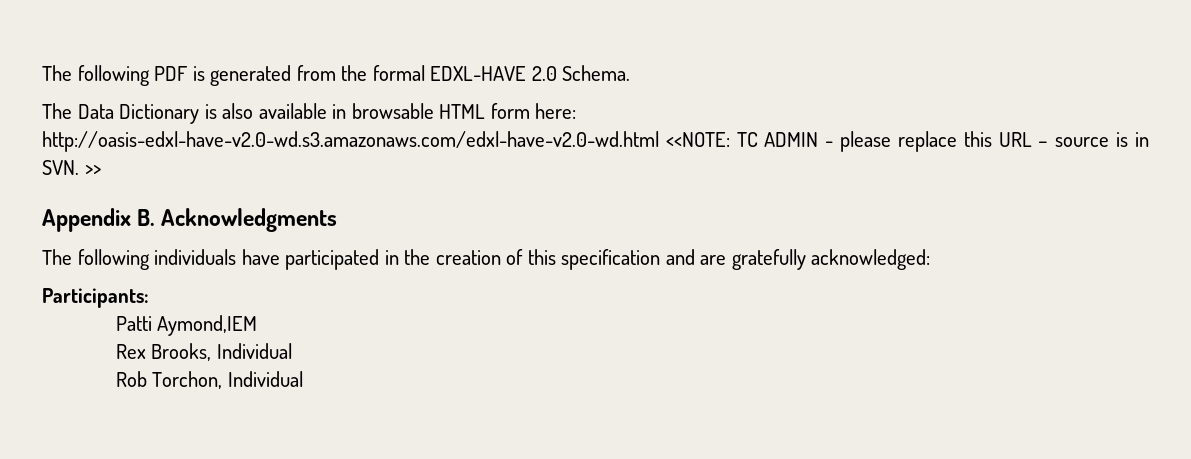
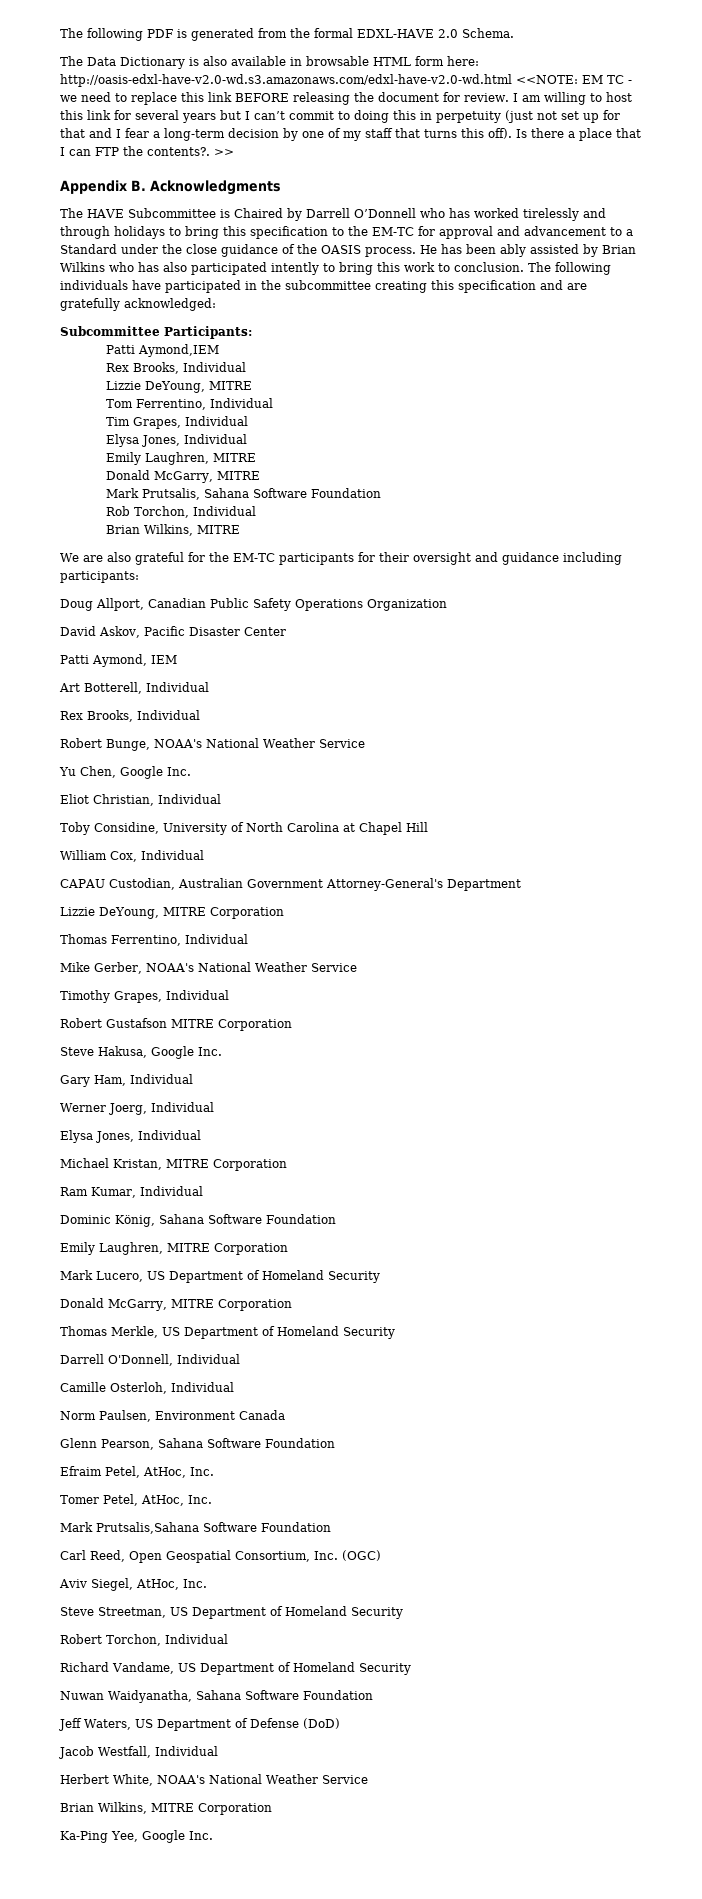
- The Data Dictionary is also available in browsable HTML form here: http://oasis-edxl-have-v2.0-wd.s3.amazonaws.com/edxl-have-v2.0-wd.html <<NOTE: TC ADMIN - please replace this URL – source is in SVN. >>
+ The Data Dictionary is also available in browsable HTML form here: http://oasis-edxl-have-v2.0-wd.s3.amazonaws.com/edxl-have-v2.0-wd.html <<NOTE: EM TC - we need to replace this link BEFORE releasing the document for review. I am willing to host this link for several years but I can’t commit to doing this in perpetuity (just not set up for that and I fear a long-term decision by one of my staff that turns this off). Is there a place that I can FTP the contents?. >>
- The following individuals have participated in the creation of this specification and are gratefully acknowledged:
+ The HAVE Subcommittee is Chaired by Darrell O’Donnell who has worked tirelessly and through holidays to bring this specification to the EM-TC for approval and advancement to a Standard under the close guidance of the OASIS process. He has been ably assisted by Brian Wilkins who has also participated intently to bring this work to conclusion. The following individuals have participated in the subcommittee creating this specification and are gratefully acknowledged:
- Participants:
+ Subcommittee Participants:
  Patti Aymond,IEM
  Rex Brooks, Individual
+ Lizzie DeYoung, MITRE
+ Tom Ferrentino, Individual
+ Tim Grapes, Individual
+ Elysa Jones, Individual
+ Emily Laughren, MITRE
+ Donald McGarry, MITRE
+ Mark Prutsalis, Sahana Software Foundation
  Rob Torchon, Individual
+ Brian Wilkins, MITRE
+ We are also grateful for the EM-TC participants for their oversight and guidance including participants:
+ Doug Allport, Canadian Public Safety Operations Organization
+ David Askov, Pacific Disaster Center
+ Patti Aymond, IEM
+ Art Botterell, Individual
+ Rex Brooks, Individual
+ Robert Bunge, NOAA's National Weather Service
+ Yu Chen, Google Inc.
+ Eliot Christian, Individual
+ Toby Considine, University of North Carolina at Chapel Hill
+ William Cox, Individual
+ CAPAU Custodian, Australian Government Attorney-General's Department
+ Lizzie DeYoung, MITRE Corporation
+ Thomas Ferrentino, Individual
+ Mike Gerber, NOAA's National Weather Service
+ Timothy Grapes, Individual
+ Robert Gustafson MITRE Corporation
+ Steve Hakusa, Google Inc.
+ Gary Ham, Individual
+ Werner Joerg, Individual
+ Elysa Jones, Individual
+ Michael Kristan, MITRE Corporation
+ Ram Kumar, Individual
+ Dominic König, Sahana Software Foundation
+ Emily Laughren, MITRE Corporation
+ Mark Lucero, US Department of Homeland Security
+ Donald McGarry, MITRE Corporation
+ Thomas Merkle, US Department of Homeland Security
+ Darrell O'Donnell, Individual
+ Camille Osterloh, Individual
+ Norm Paulsen, Environment Canada
+ Glenn Pearson, Sahana Software Foundation
+ Efraim Petel, AtHoc, Inc.
+ Tomer Petel, AtHoc, Inc.
+ Mark Prutsalis,Sahana Software Foundation
+ Carl Reed, Open Geospatial Consortium, Inc. (OGC)
+ Aviv Siegel, AtHoc, Inc.
+ Steve Streetman, US Department of Homeland Security
+ Robert Torchon, Individual
+ Richard Vandame, US Department of Homeland Security
+ Nuwan Waidyanatha, Sahana Software Foundation
+ Jeff Waters, US Department of Defense (DoD)
+ Jacob Westfall, Individual
+ Herbert White, NOAA's National Weather Service
+ Brian Wilkins, MITRE Corporation
+ Ka-Ping Yee, Google Inc.

